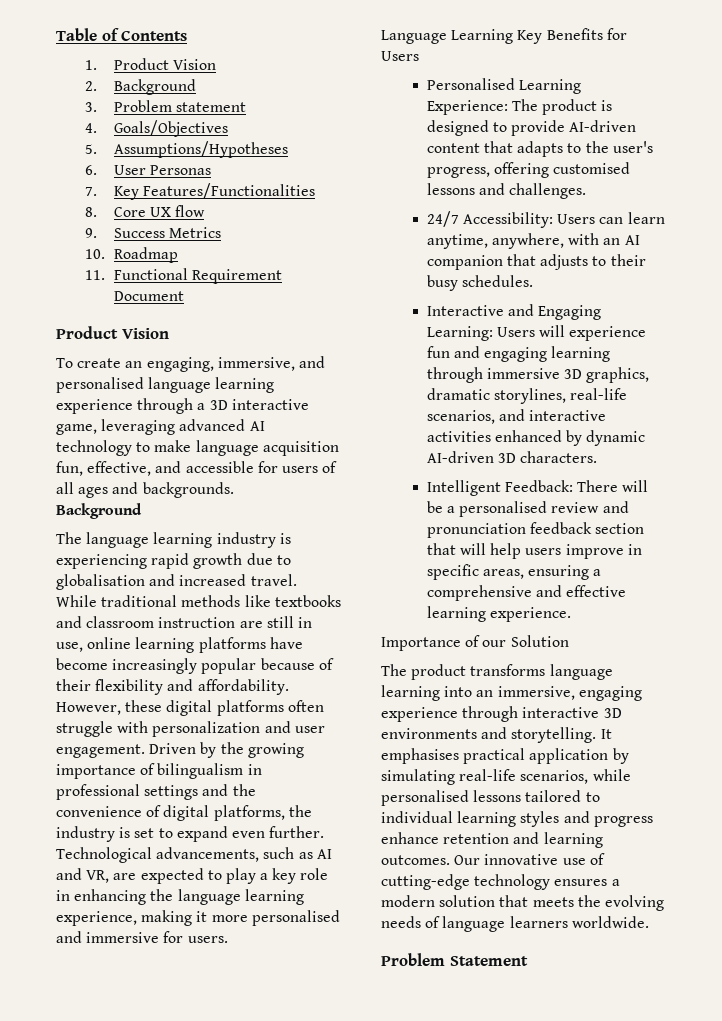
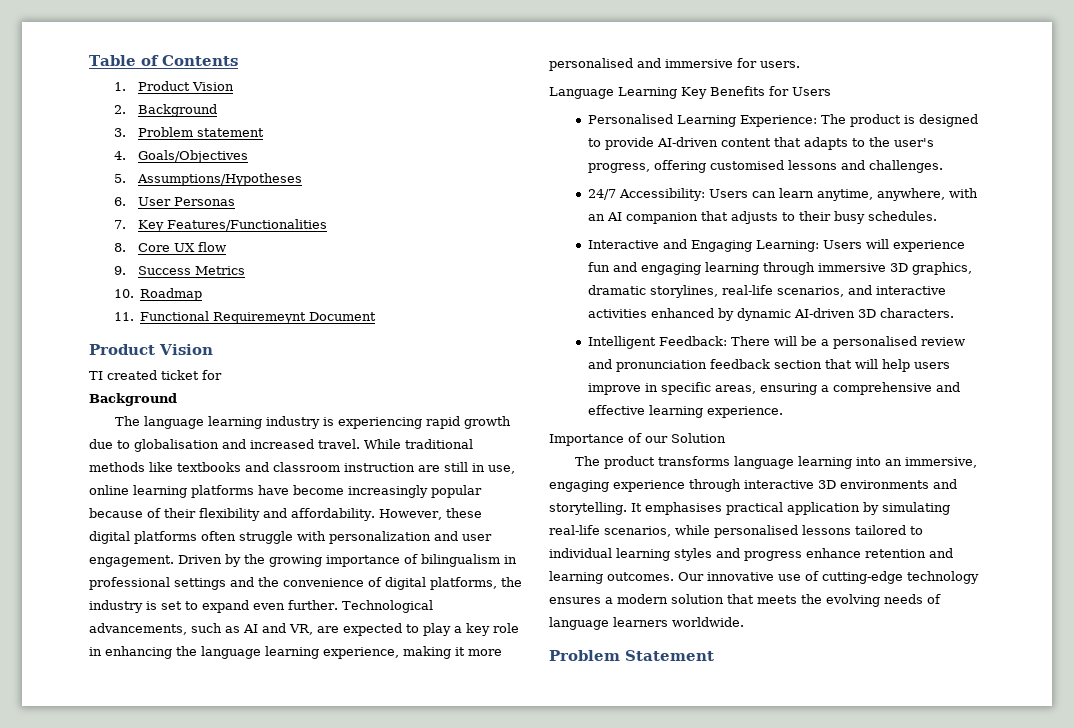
- 11. Functional Requirement Document
+ 11. Functional Requiremeynt Document
- To create an engaging, immersive, and personalised language learning experience through a 3D interactive game, leveraging advanced AI technology to make language acquisition fun, effective, and accessible for users of all ages and backgrounds.
+ TI created ticket for

